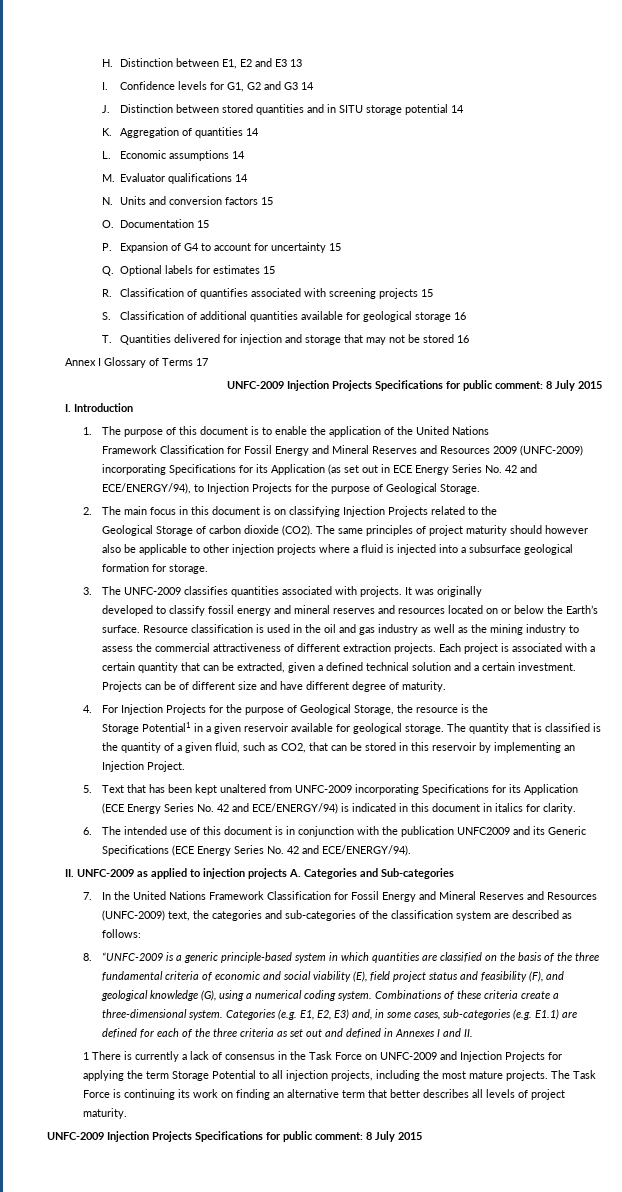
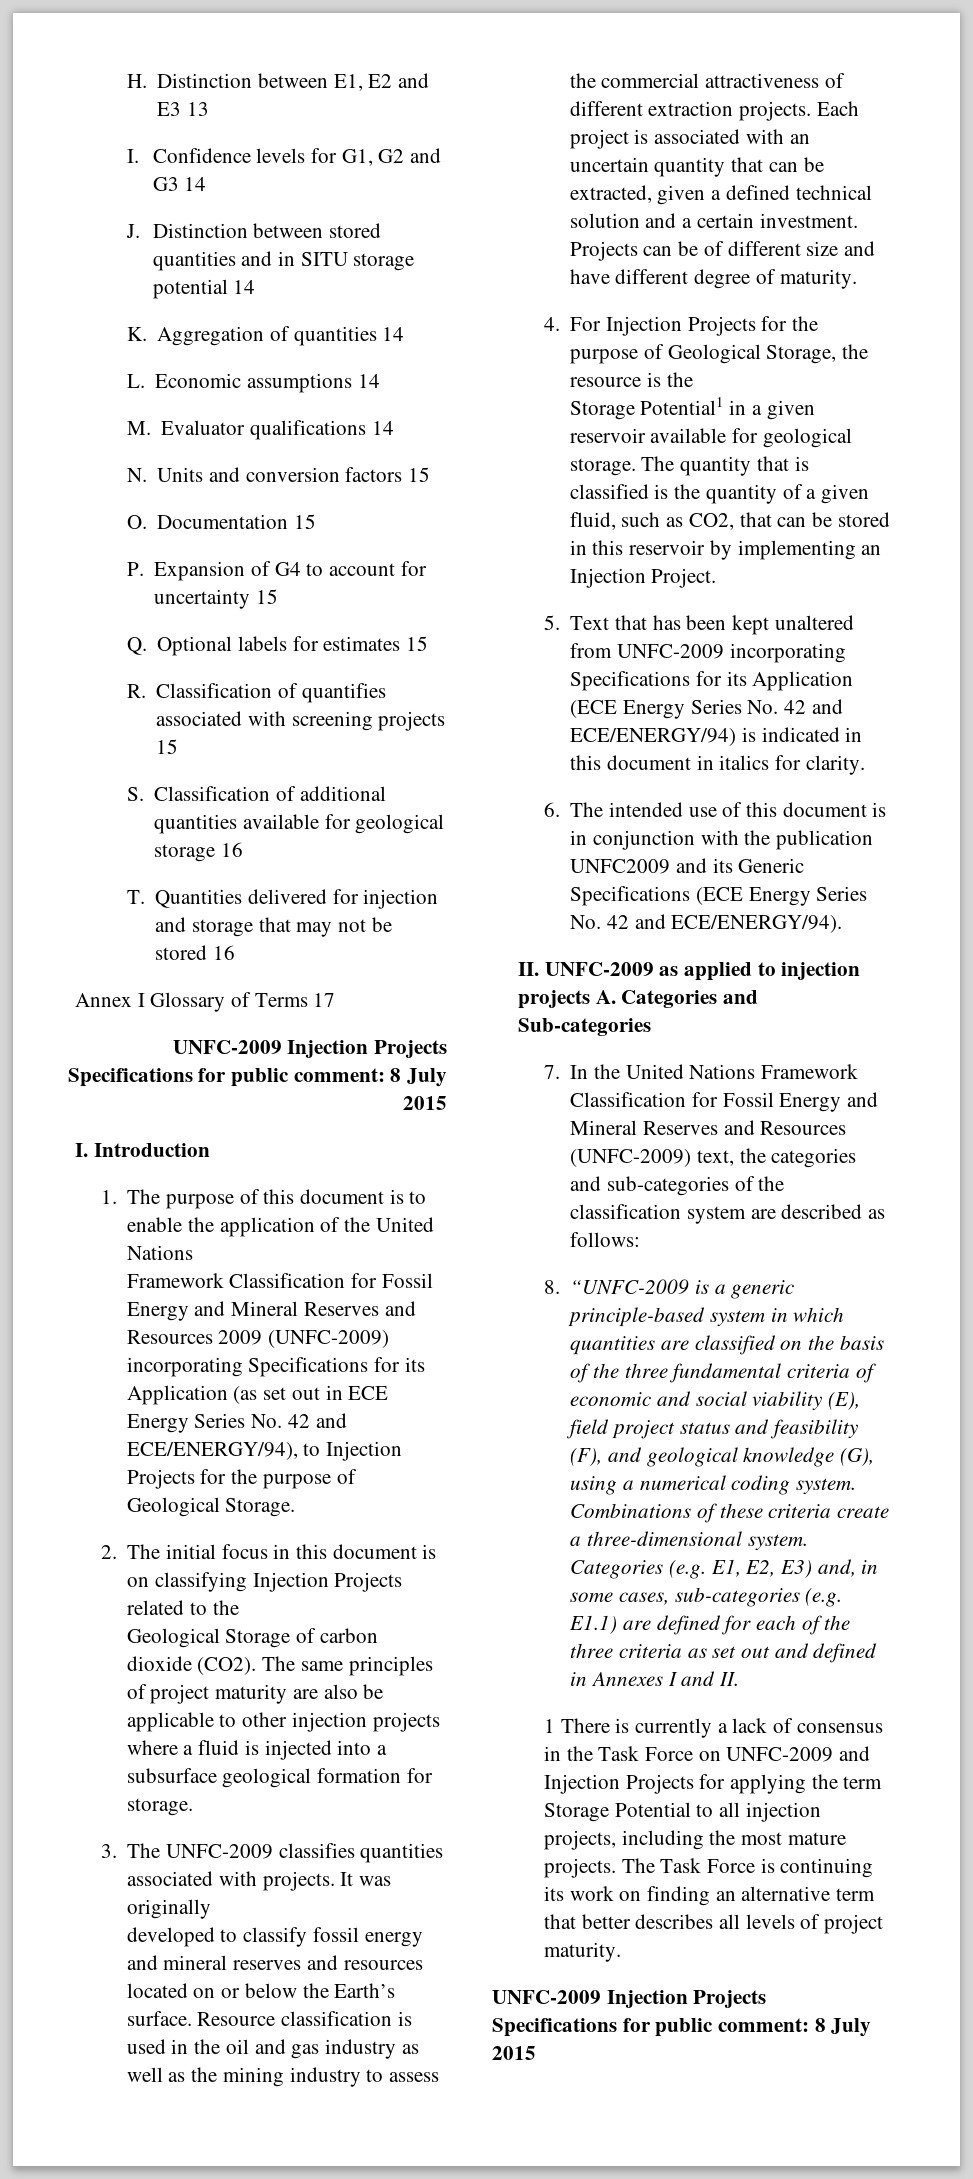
- 2. The main focus in this document is on classifying Injection Projects related to the
+ 2. The initial focus in this document is on classifying Injection Projects related to the
- The same principles of project maturity should however also be applicable to other injection projects where a fluid is injected into a subsurface geological formation for storage.
+ The same principles of project maturity are also be applicable to other injection projects where a fluid is injected into a subsurface geological formation for storage.
- Each project is associated with a certain quantity that can be extracted, given a defined technical solution and a certain investment.
+ Each project is associated with an uncertain quantity that can be extracted, given a defined technical solution and a certain investment.

